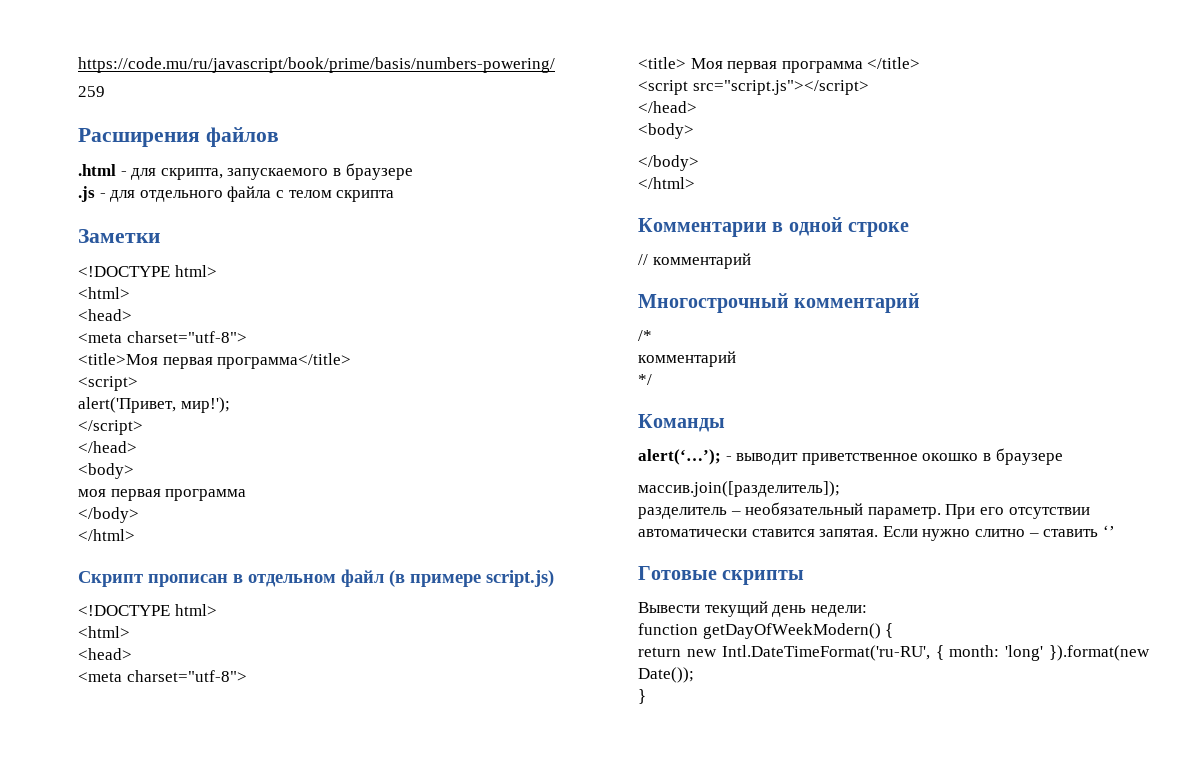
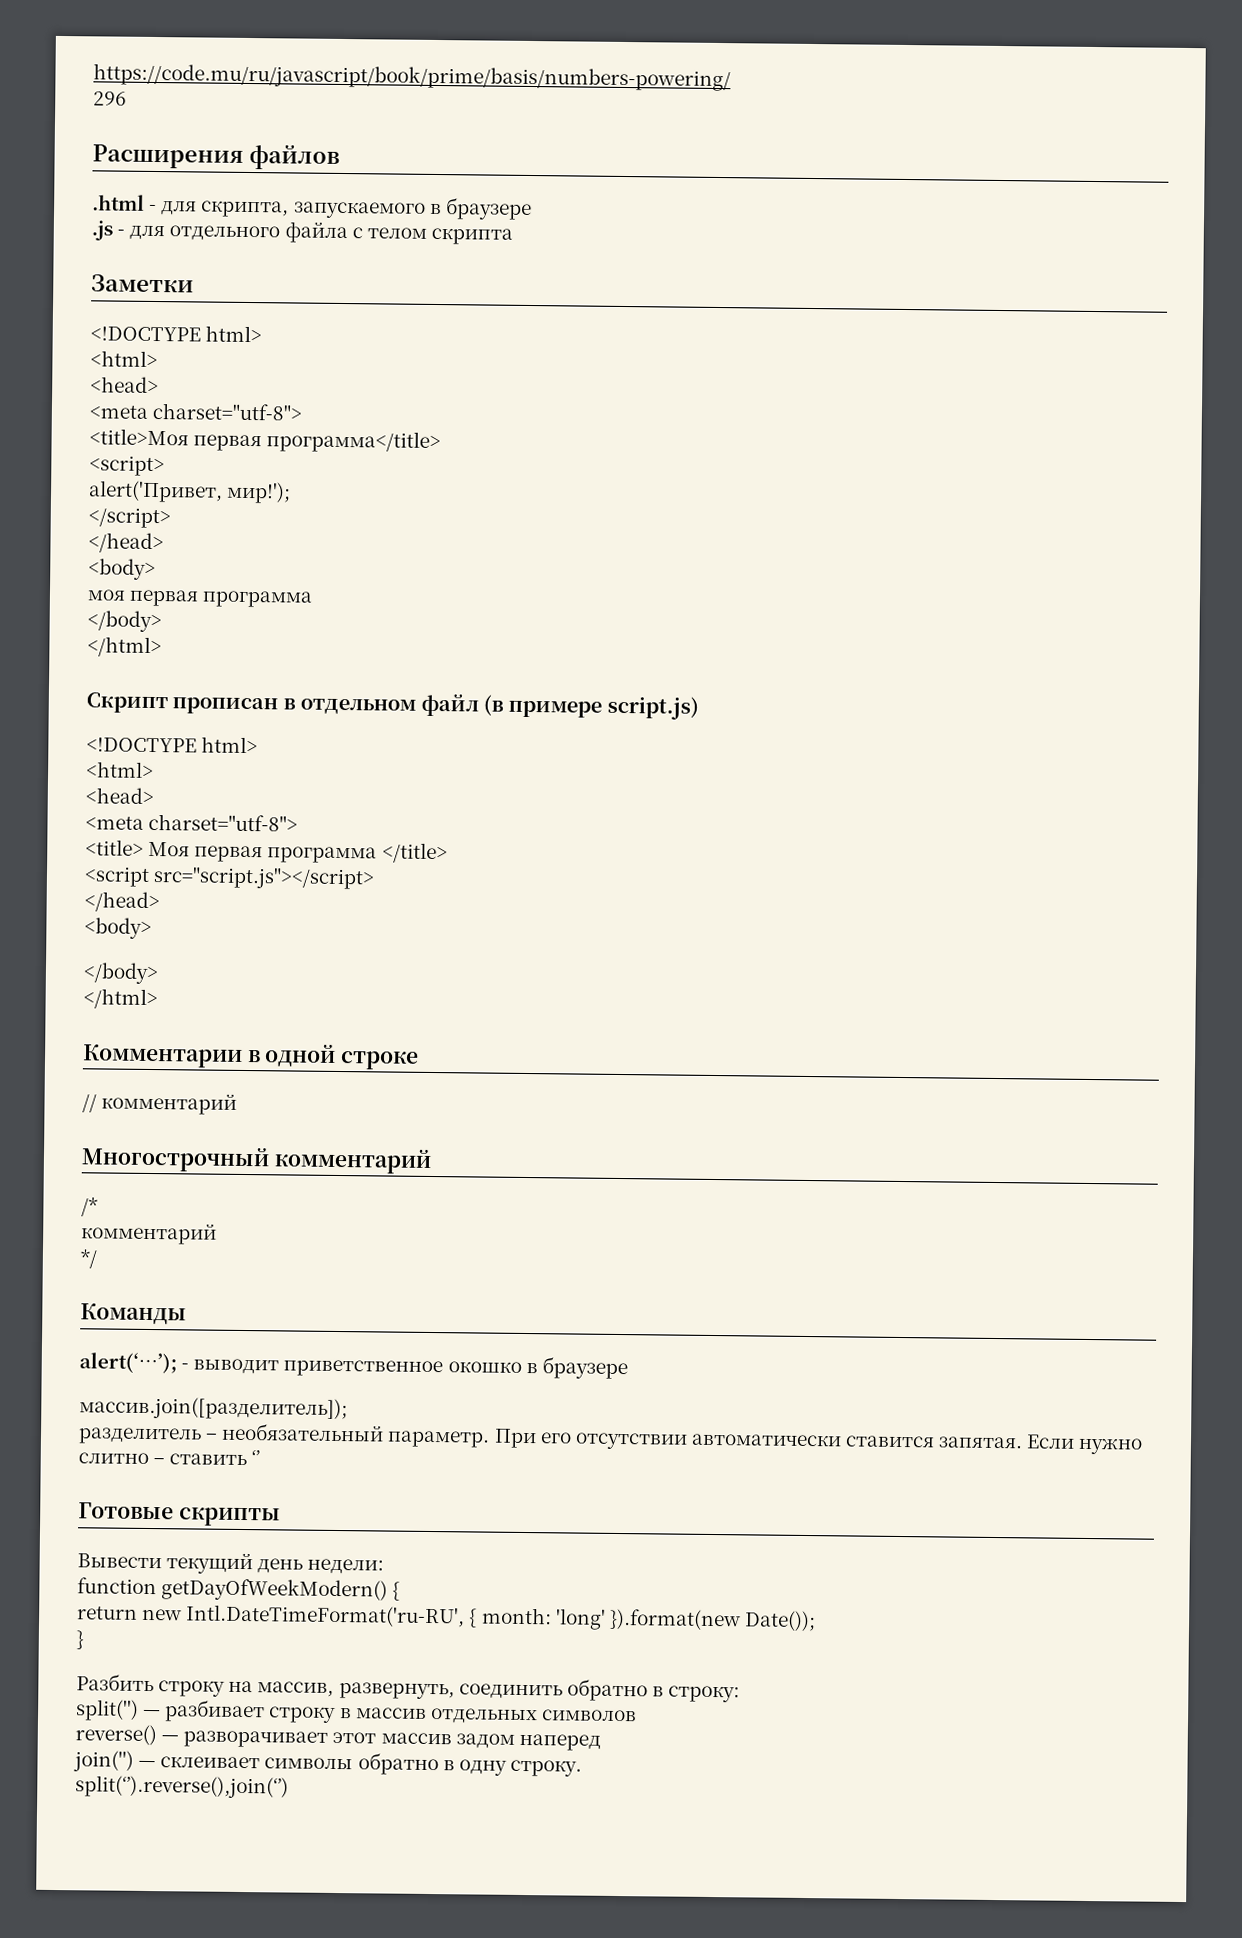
- 259
+ 296
+ Разбить строку на массив, развернуть, соединить обратно в строку:
+ split('') — разбивает строку в массив отдельных символов
+ reverse() — разворачивает этот массив задом наперед
+ join('') — склеивает символы обратно в одну строку.
+ split(‘’).reverse(),join(‘’)

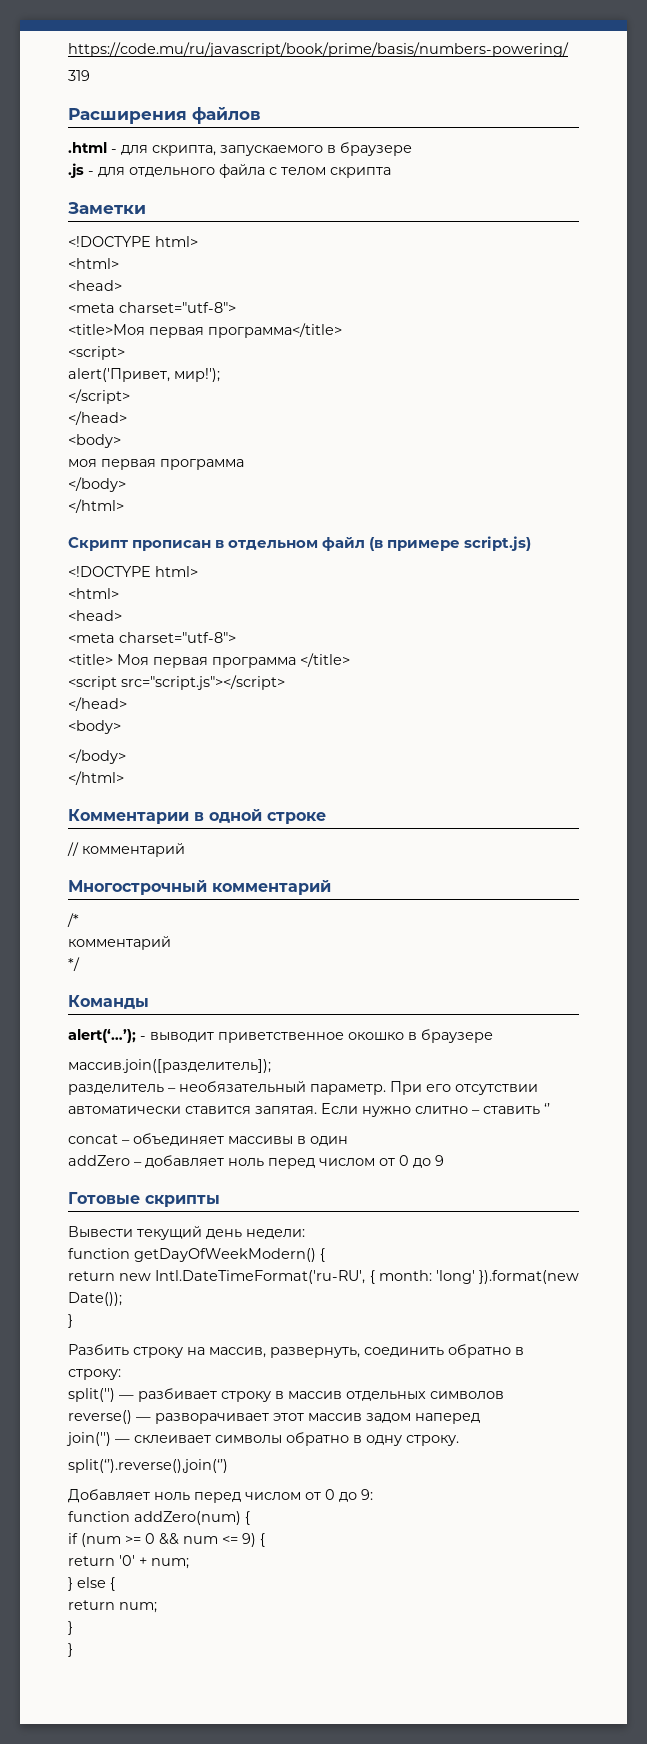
- 296
+ 319
+ concat – объединяет массивы в один
+ addZero – добавляет ноль перед числом от 0 до 9
+ Добавляет ноль перед числом от 0 до 9:
+ function addZero(num) {
+ if (num >= 0 && num <= 9) {
+ return '0' + num;
+ } else {
+ return num;
+ }
+ }

